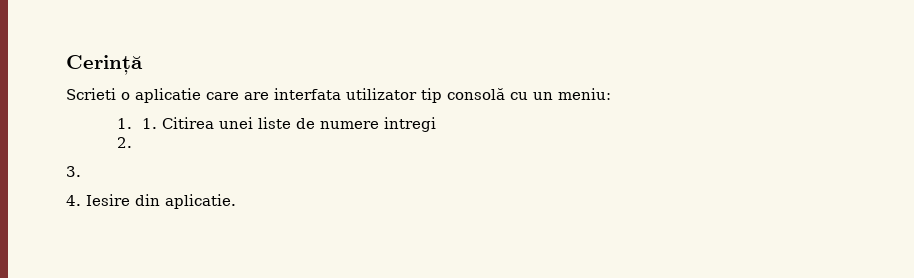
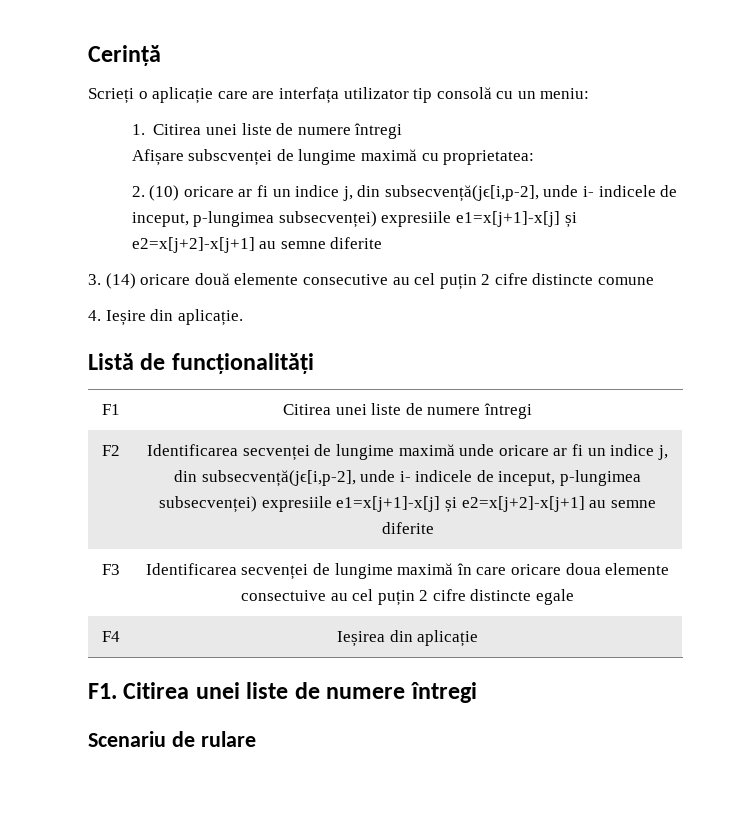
- Scrieti o aplicatie care are interfata utilizator tip consolă cu un meniu:
+ Scrieți o aplicație care are interfața utilizator tip consolă cu un meniu:
- 1. 1. Citirea unei liste de numere intregi
- 2.
- 3.
- 4. Iesire din aplicatie.
+ 1. Citirea unei liste de numere întregi
+ Afișare subscvenței de lungime maximă cu proprietatea:
+ 2. (10) oricare ar fi un indice j, din subsecvență(jϵ[i,p-2], unde i- indicele de inceput, p-lungimea subsecvenței) expresiile e1=x[j+1]-x[j] și e2=x[j+2]-x[j+1] au semne diferite
+ 3. (14) oricare două elemente consecutive au cel puțin 2 cifre distincte comune
+ 4. Ieșire din aplicație.
+ Listă de funcționalități
+ F1 | Citirea unei liste de numere întregi
+ F2 | Identificarea secvenței de lungime maximă unde oricare ar fi un indice j, din subsecvență(jϵ[i,p-2], unde i- indicele de inceput, p-lungimea subsecvenței) expresiile e1=x[j+1]-x[j] și e2=x[j+2]-x[j+1] au semne diferite
+ F3 | Identificarea secvenței de lungime maximă în care oricare doua elemente consectuive au cel puțin 2 cifre distincte egale
+ F4 | Ieșirea din aplicație
+ F1. Citirea unei liste de numere întregi
+ Scenariu de rulare

